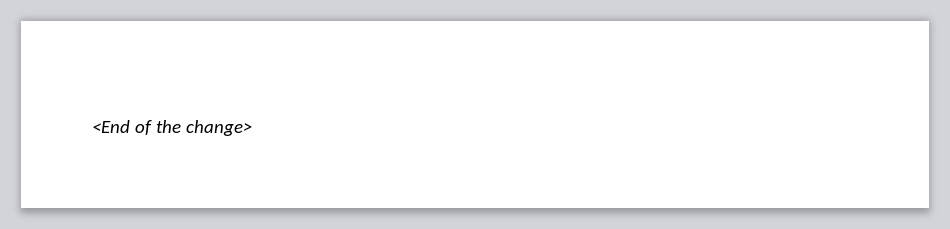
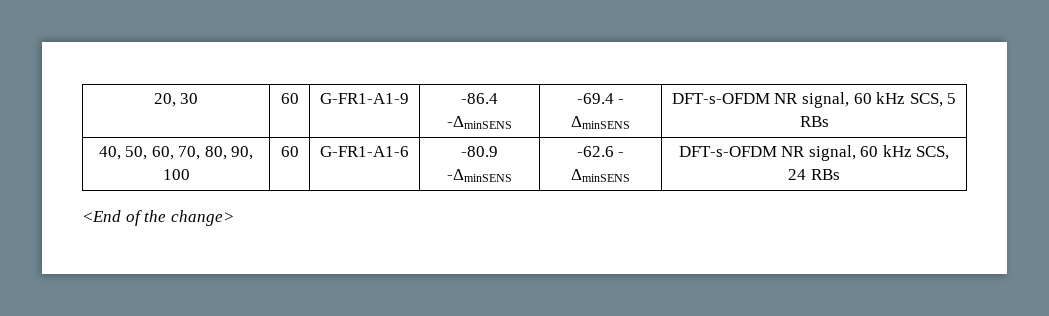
+ 20, 30 | 60 | G-FR1-A1-9 | -86.4 -ΔminSENS | -69.4 - ΔminSENS | DFT-s-OFDM NR signal, 60 kHz SCS, 5 RBs
+ 40, 50, 60, 70, 80, 90, 100 | 60 | G-FR1-A1-6 | -80.9 -ΔminSENS | -62.6 - ΔminSENS | DFT-s-OFDM NR signal, 60 kHz SCS, 24 RBs

